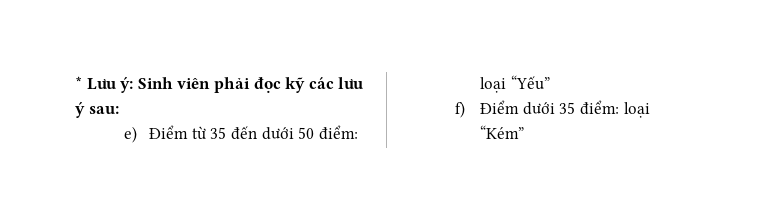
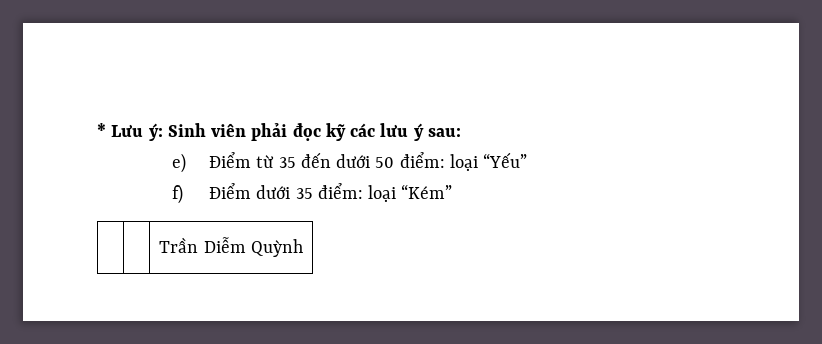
+ | | Trần Diễm Quỳnh

